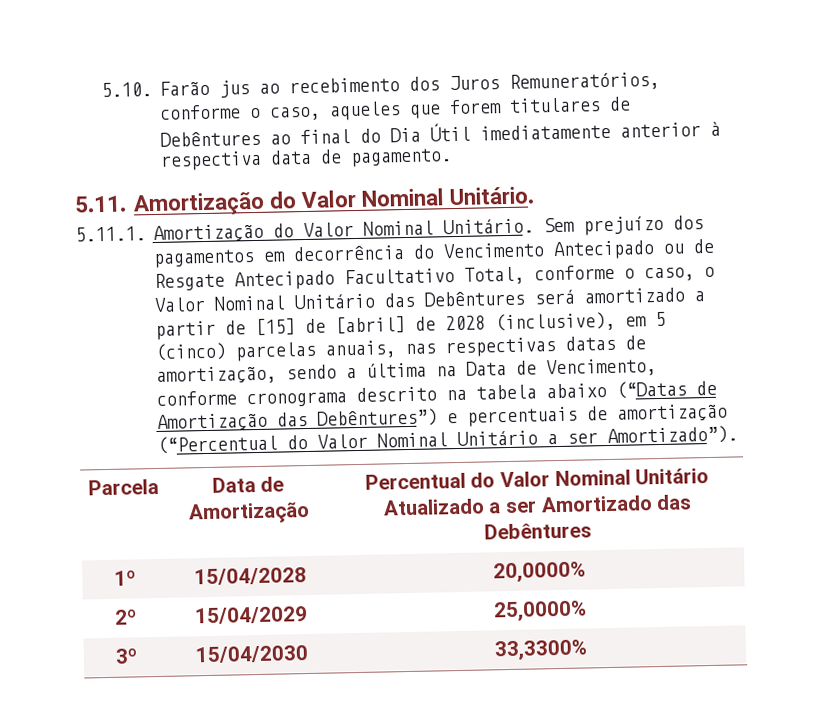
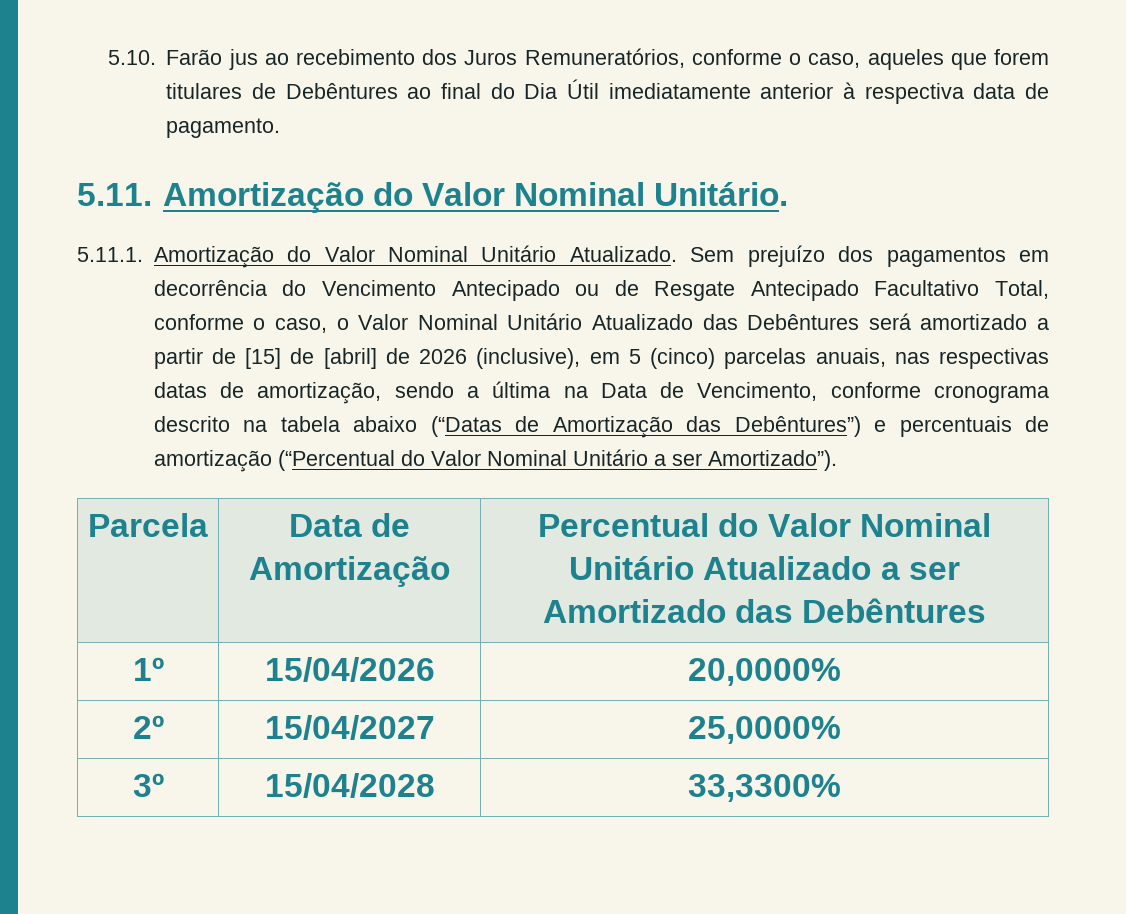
- 5.11.1. Amortização do Valor Nominal Unitário.
+ 5.11.1. Amortização do Valor Nominal Unitário Atualizado.
- Sem prejuízo dos pagamentos em decorrência do Vencimento Antecipado ou de Resgate Antecipado Facultativo Total, conforme o caso, o Valor Nominal Unitário das Debêntures será amortizado a partir de [15] de [abril] de 2028 (inclusive), em 5 (cinco) parcelas anuais, nas respectivas datas de amortização, sendo a última na Data de Vencimento, conforme cronograma descrito na tabela abaixo (“Datas de Amortização das Debêntures”) e percentuais de amortização (“Percentual do Valor Nominal Unitário a ser Amortizado”).
+ Sem prejuízo dos pagamentos em decorrência do Vencimento Antecipado ou de Resgate Antecipado Facultativo Total, conforme o caso, o Valor Nominal Unitário Atualizado das Debêntures será amortizado a partir de [15] de [abril] de 2026 (inclusive), em 5 (cinco) parcelas anuais, nas respectivas datas de amortização, sendo a última na Data de Vencimento, conforme cronograma descrito na tabela abaixo (“Datas de Amortização das Debêntures”) e percentuais de amortização (“Percentual do Valor Nominal Unitário a ser Amortizado”).
- 1º | 15/04/2028 | 20,0000%
+ 1º | 15/04/2026 | 20,0000%
- 2º | 15/04/2029 | 25,0000%
+ 2º | 15/04/2027 | 25,0000%
- 3º | 15/04/2030 | 33,3300%
+ 3º | 15/04/2028 | 33,3300%

